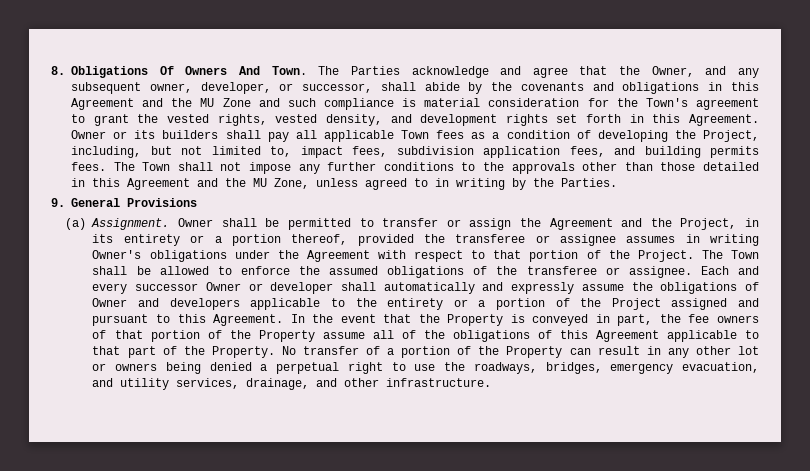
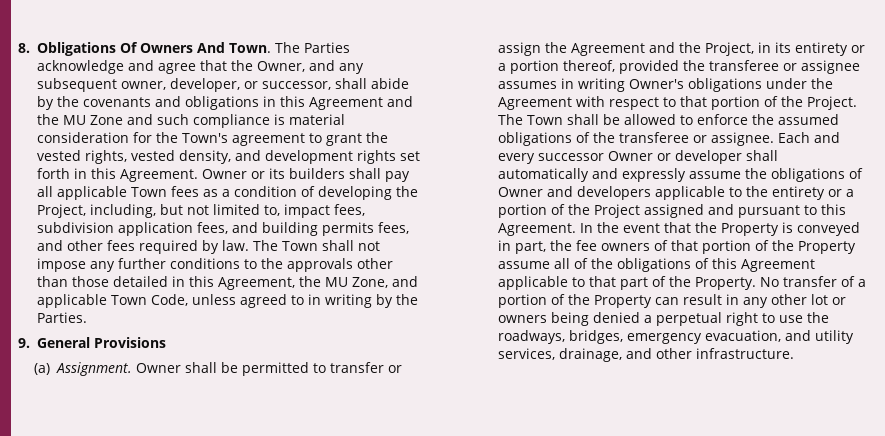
- Owner or its builders shall pay all applicable Town fees as a condition of developing the Project, including, but not limited to, impact fees, subdivision application fees, and building permits fees.
+ Owner or its builders shall pay all applicable Town fees as a condition of developing the Project, including, but not limited to, impact fees, subdivision application fees, and building permits fees, and other fees required by law.
- The Town shall not impose any further conditions to the approvals other than those detailed in this Agreement and the MU Zone, unless agreed to in writing by the Parties.
+ The Town shall not impose any further conditions to the approvals other than those detailed in this Agreement, the MU Zone, and applicable Town Code, unless agreed to in writing by the Parties.

